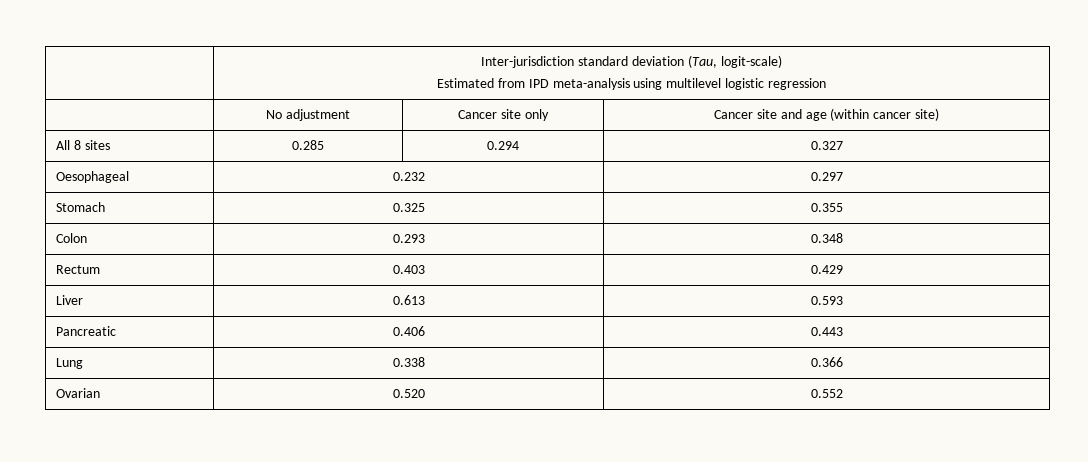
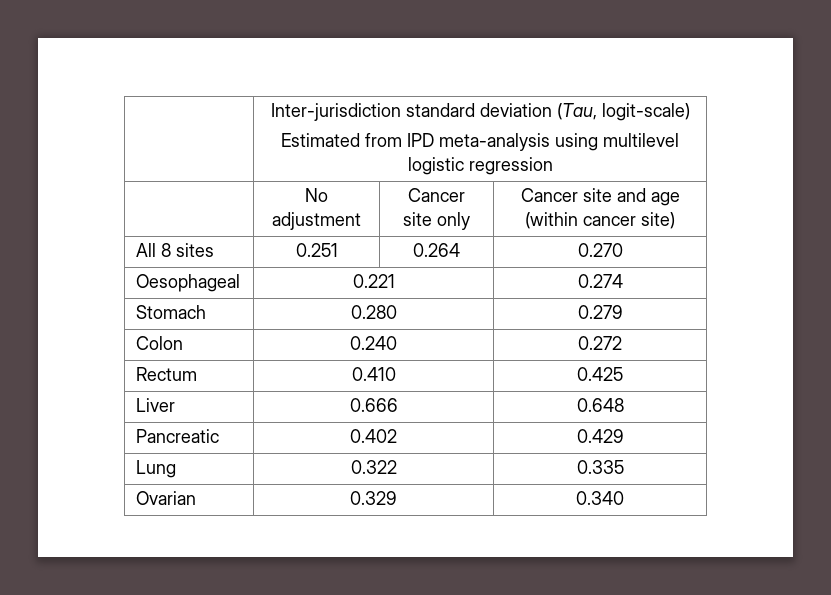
- All 8 sites | 0.285 | 0.294 | 0.327
+ All 8 sites | 0.251 | 0.264 | 0.270
- Oesophageal | 0.232 | 0.297
+ Oesophageal | 0.221 | 0.274
- Stomach | 0.325 | 0.355
+ Stomach | 0.280 | 0.279
- Colon | 0.293 | 0.348
+ Colon | 0.240 | 0.272
- Rectum | 0.403 | 0.429
- Liver | 0.613 | 0.593
- Pancreatic | 0.406 | 0.443
+ Rectum | 0.410 | 0.425
+ Liver | 0.666 | 0.648
+ Pancreatic | 0.402 | 0.429
- Lung | 0.338 | 0.366
+ Lung | 0.322 | 0.335
- Ovarian | 0.520 | 0.552
+ Ovarian | 0.329 | 0.340

